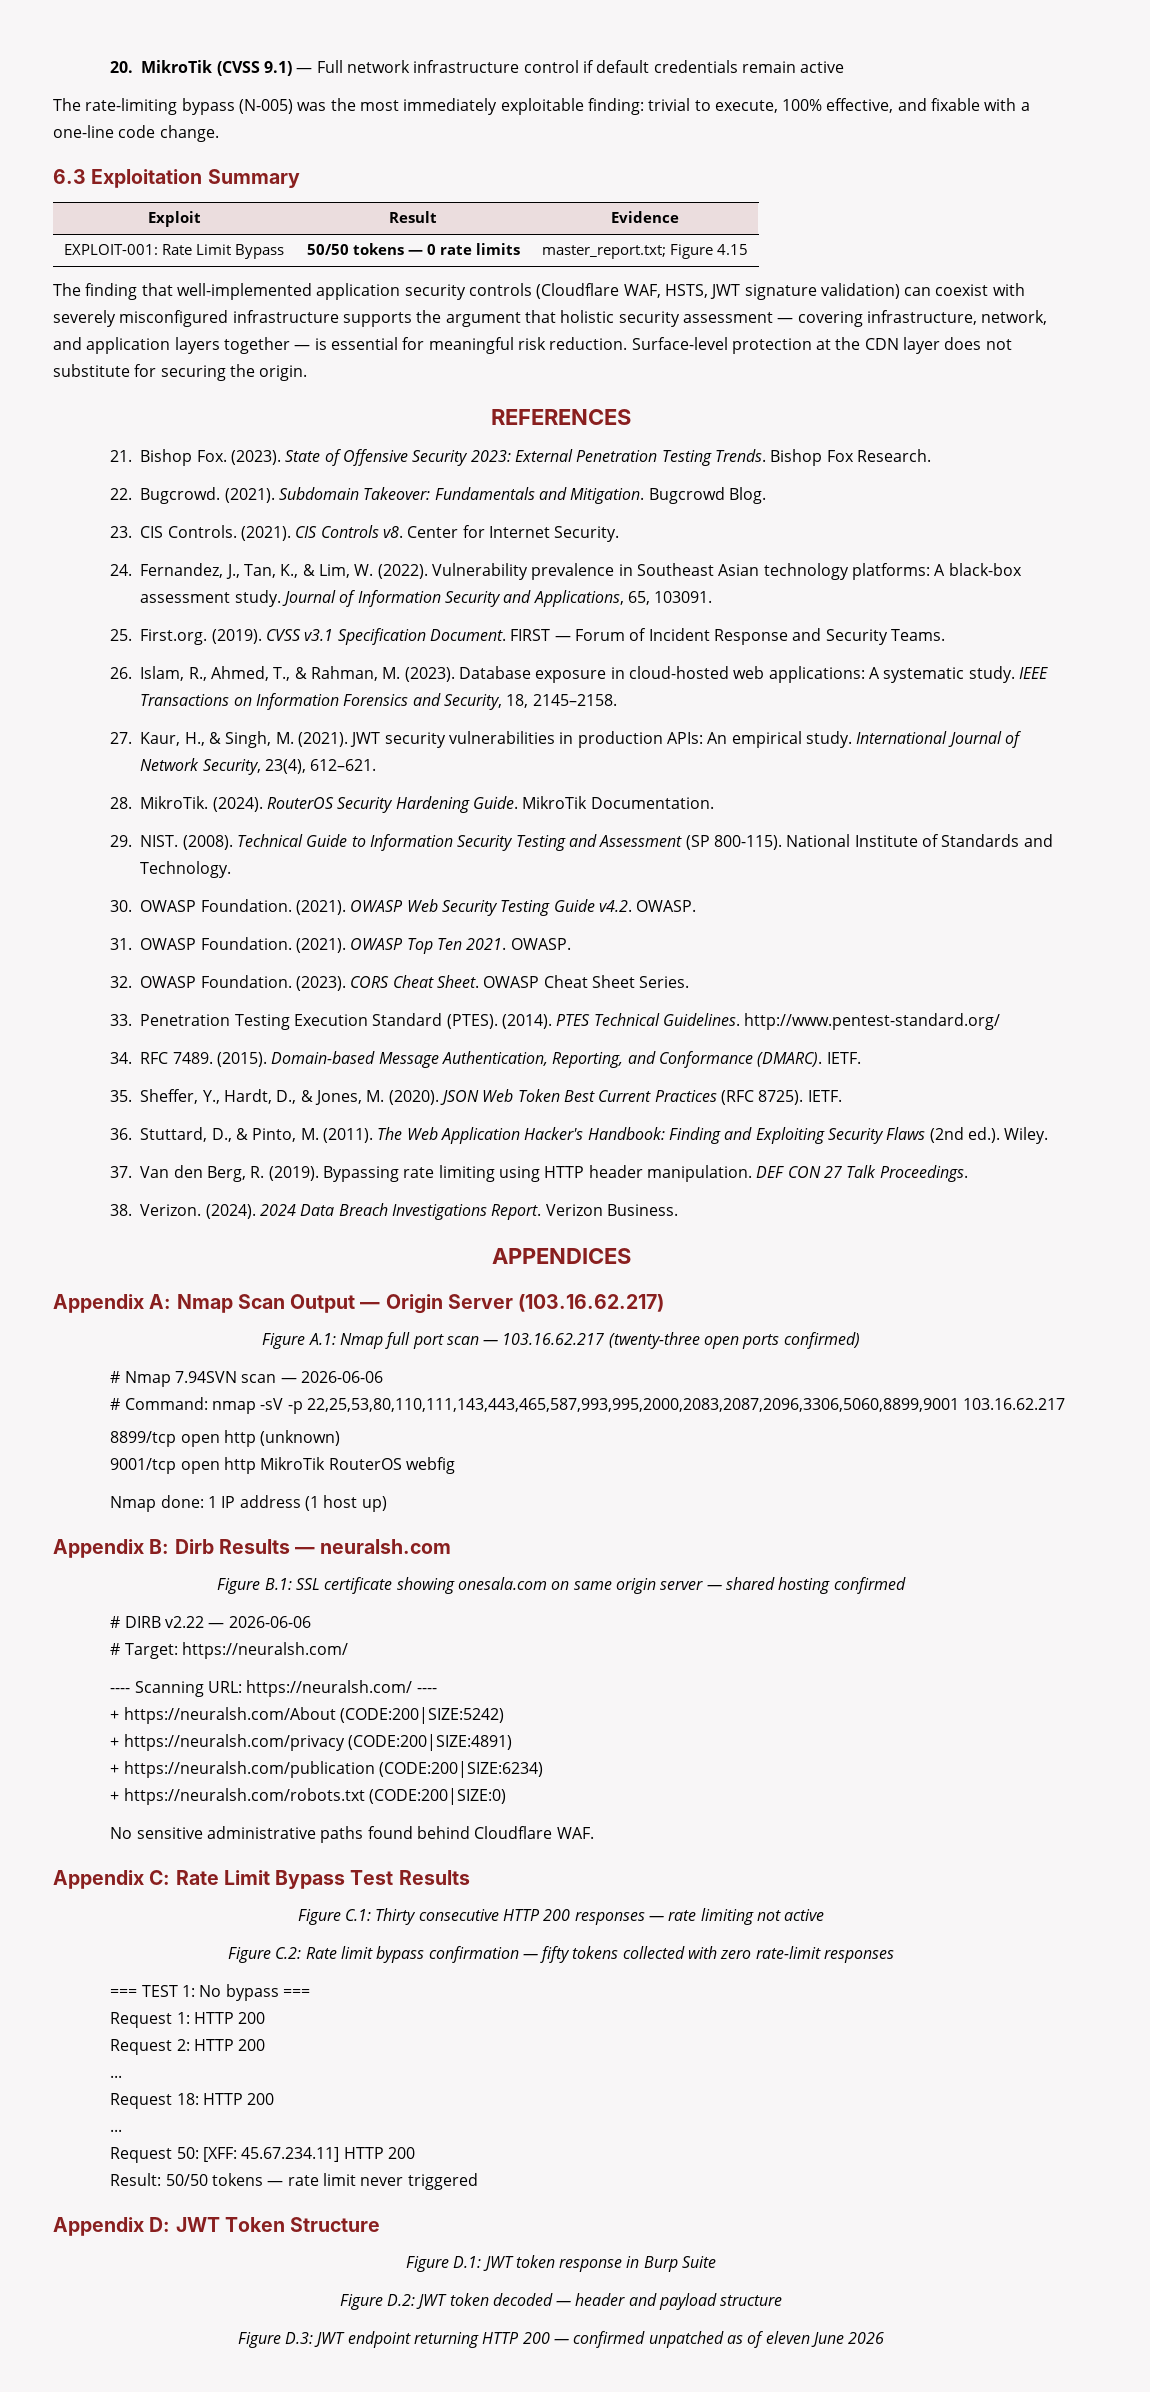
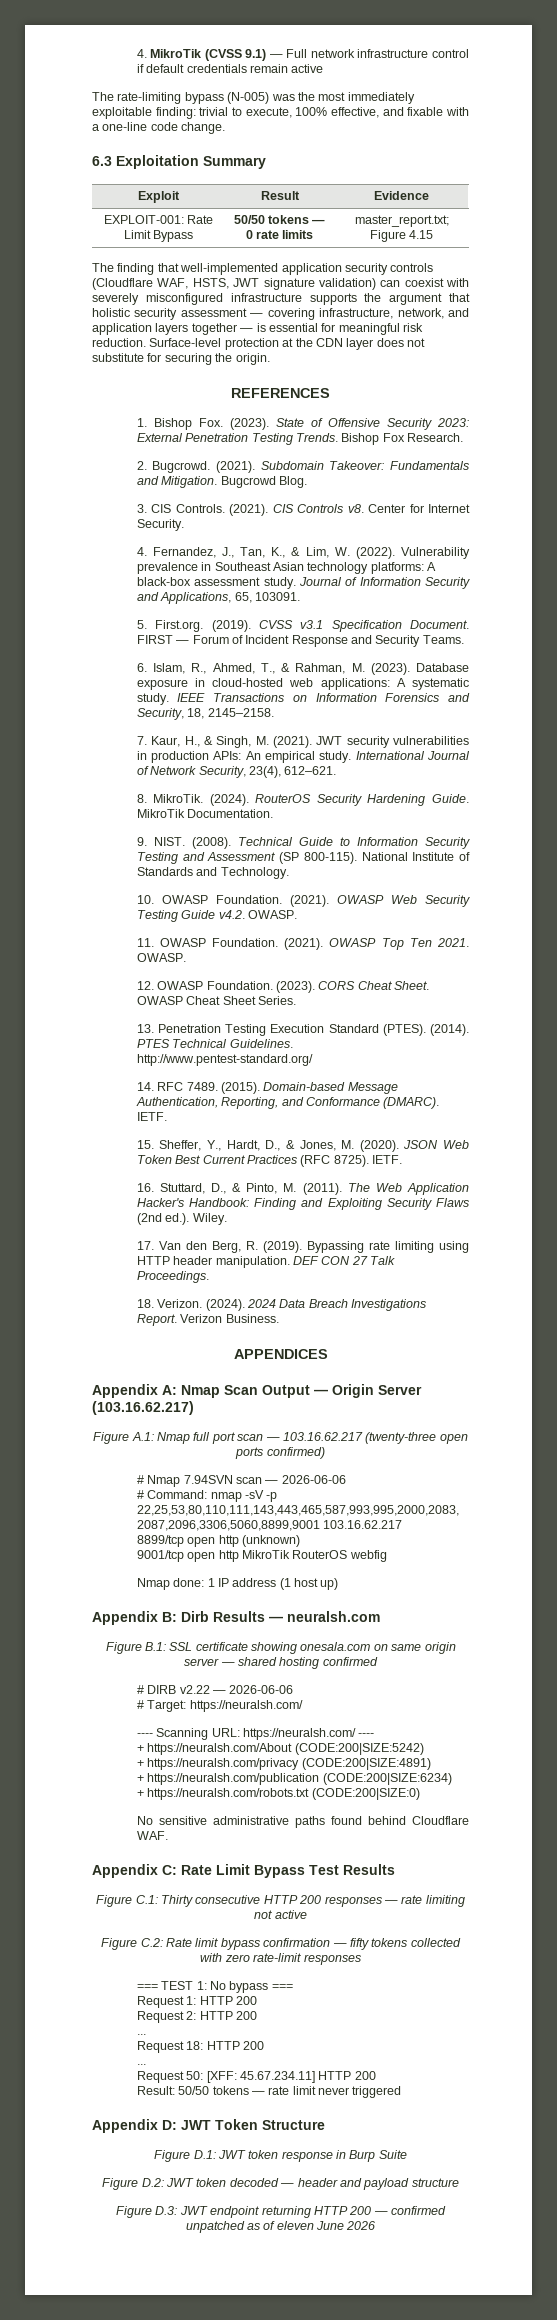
- 20. MikroTik (CVSS 9.1) — Full network infrastructure control if default credentials remain active
+ 4. MikroTik (CVSS 9.1) — Full network infrastructure control if default credentials remain active
- 21. Bishop Fox. (2023).
+ 1. Bishop Fox. (2023).
- 22. Bugcrowd.
+ 2. Bugcrowd.
- 23. CIS Controls.
+ 3. CIS Controls.
- 24. Fernandez, J., Tan, K., & Lim, W. (2022).
+ 4. Fernandez, J., Tan, K., & Lim, W. (2022).
- 25. First.org. (2019).
+ 5. First.org. (2019).
- 26. Islam, R., Ahmed, T., & Rahman, M. (2023).
+ 6. Islam, R., Ahmed, T., & Rahman, M. (2023).
- 27. Kaur, H., & Singh, M. (2021).
+ 7. Kaur, H., & Singh, M. (2021).
- 28. MikroTik.
+ 8. MikroTik.
- 29. NIST.
+ 9. NIST.
- 30. OWASP Foundation.
+ 10. OWASP Foundation.
- 31. OWASP Foundation.
+ 11. OWASP Foundation.
- 32. OWASP Foundation.
+ 12. OWASP Foundation.
- 33. Penetration Testing Execution Standard (PTES).
+ 13. Penetration Testing Execution Standard (PTES).
- 34. RFC 7489.
+ 14. RFC 7489.
- 35. Sheffer, Y., Hardt, D., & Jones, M. (2020).
+ 15. Sheffer, Y., Hardt, D., & Jones, M. (2020).
- 36. Stuttard, D., & Pinto, M. (2011).
+ 16. Stuttard, D., & Pinto, M. (2011).
- 37. Van den Berg, R. (2019).
+ 17. Van den Berg, R. (2019).
- 38. Verizon.
+ 18. Verizon.

